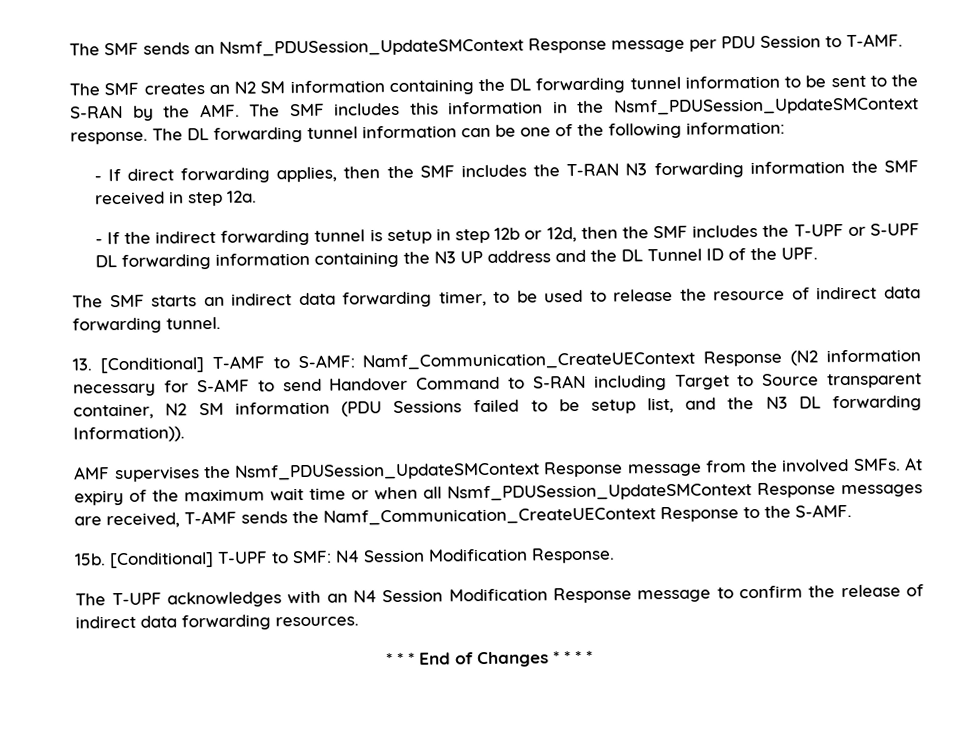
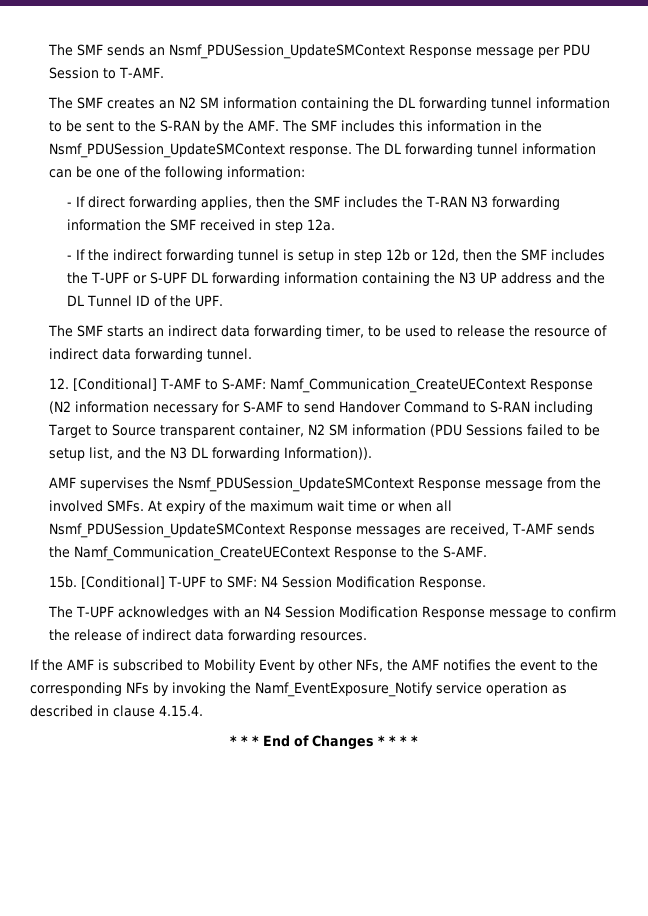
- 13. [Conditional] T-AMF to S-AMF: Namf_Communication_CreateUEContext Response (N2 information necessary for S-AMF to send Handover Command to S-RAN including Target to Source transparent container, N2 SM information (PDU Sessions failed to be setup list, and the N3 DL forwarding Information)).
+ 12. [Conditional] T-AMF to S-AMF: Namf_Communication_CreateUEContext Response (N2 information necessary for S-AMF to send Handover Command to S-RAN including Target to Source transparent container, N2 SM information (PDU Sessions failed to be setup list, and the N3 DL forwarding Information)).
+ If the AMF is subscribed to Mobility Event by other NFs, the AMF notifies the event to the corresponding NFs by invoking the Namf_EventExposure_Notify service operation as described in clause 4.15.4.

